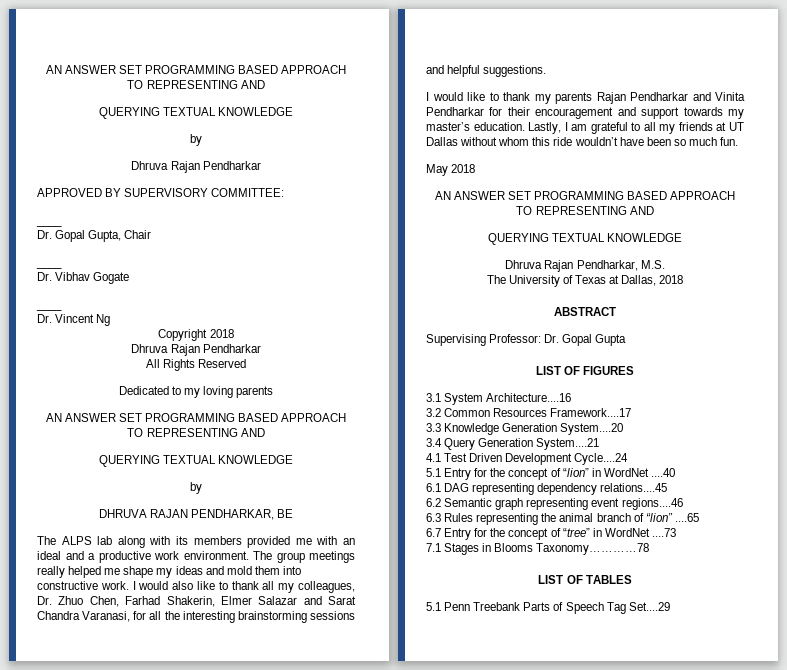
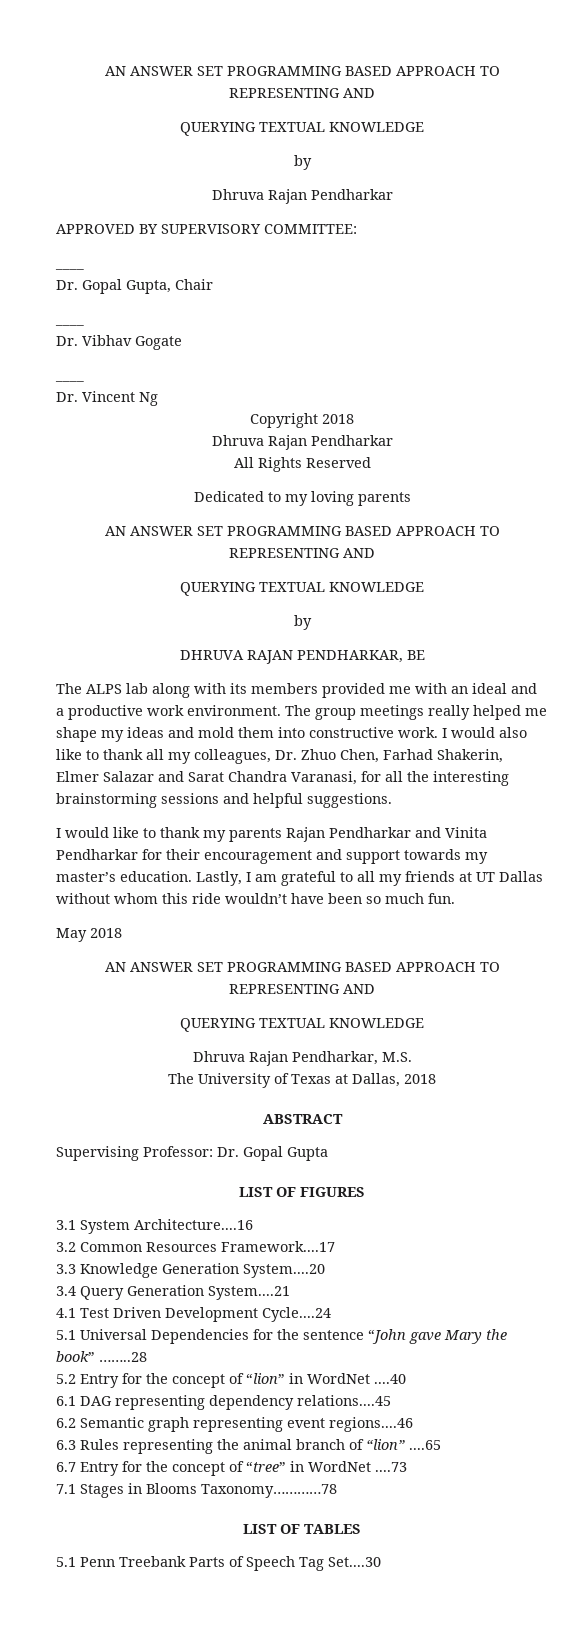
- 5.1 Entry for the concept of “lion” in WordNet ....40
+ 5.1 Universal Dependencies for the sentence “John gave Mary the book” ……..28
+ 5.2 Entry for the concept of “lion” in WordNet ....40
- 5.1 Penn Treebank Parts of Speech Tag Set....29
+ 5.1 Penn Treebank Parts of Speech Tag Set....30

